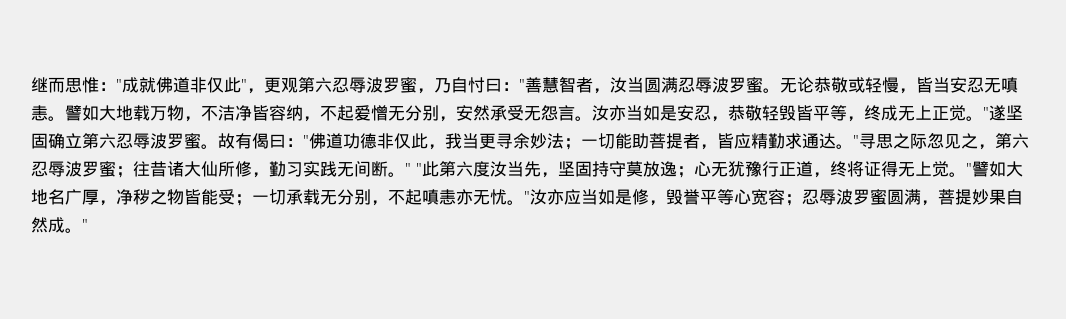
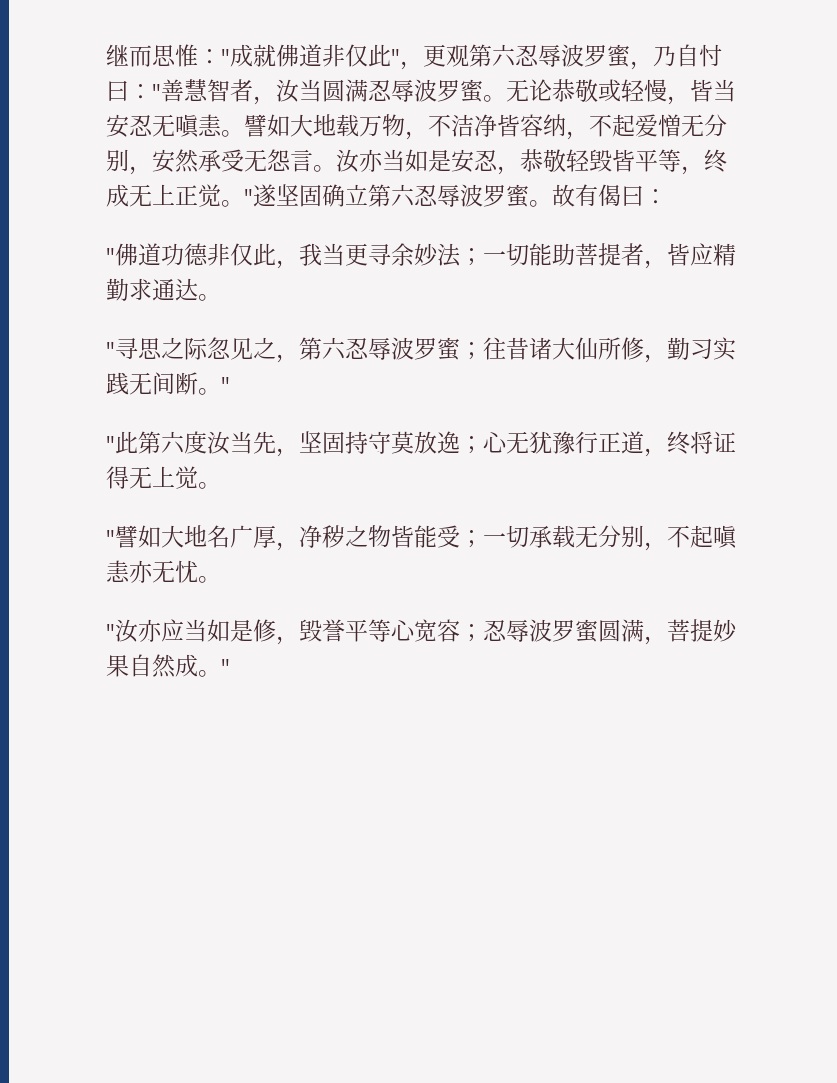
- 故有偈曰："佛道功德非仅此，我当更寻余妙法；一切能助菩提者，皆应精勤求通达。"寻思之际忽见之，第六忍辱波罗蜜；往昔诸大仙所修，勤习实践无间断。" "此第六度汝当先，坚固持守莫放逸；
+ 故有偈曰：
+ "佛道功德非仅此，我当更寻余妙法；一切能助菩提者，皆应精勤求通达。
+ "寻思之际忽见之，第六忍辱波罗蜜；往昔诸大仙所修，勤习实践无间断。"
+ "此第六度汝当先，坚固持守莫放逸；
- 心无犹豫行正道，终将证得无上觉。"譬如大地名广厚，净秽之物皆能受；
+ 心无犹豫行正道，终将证得无上觉。
+ "譬如大地名广厚，净秽之物皆能受；
- 一切承载无分别，不起嗔恚亦无忧。"汝亦应当如是修，毁誉平等心宽容；
+ 一切承载无分别，不起嗔恚亦无忧。
+ "汝亦应当如是修，毁誉平等心宽容；

